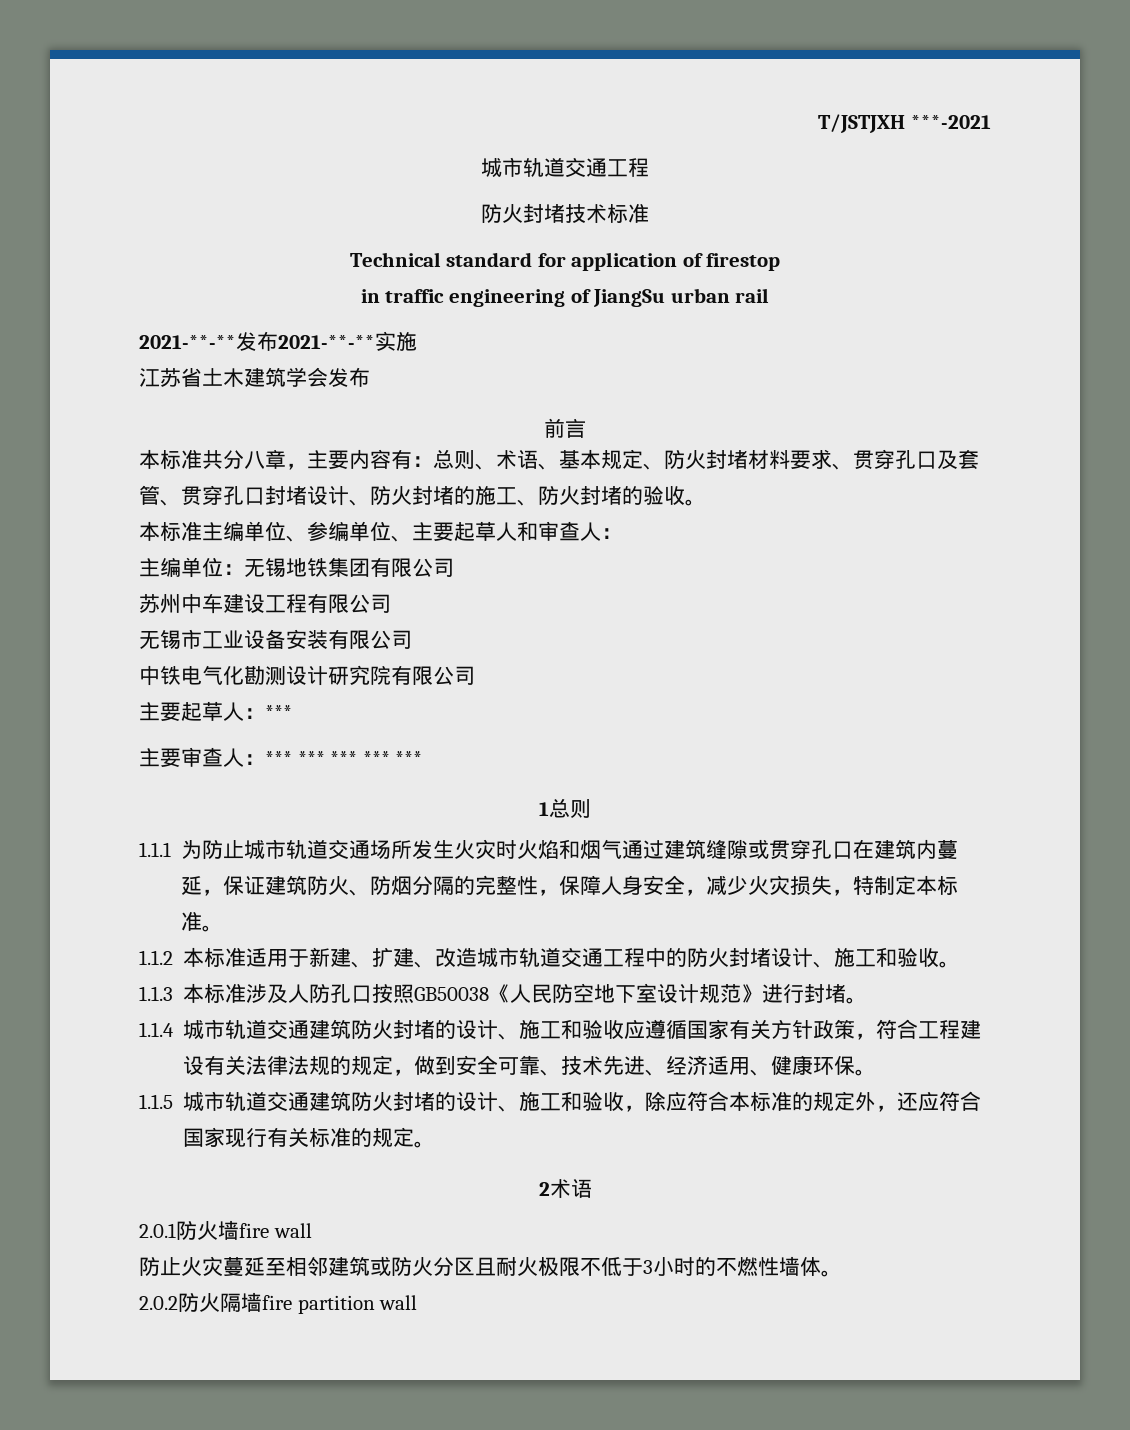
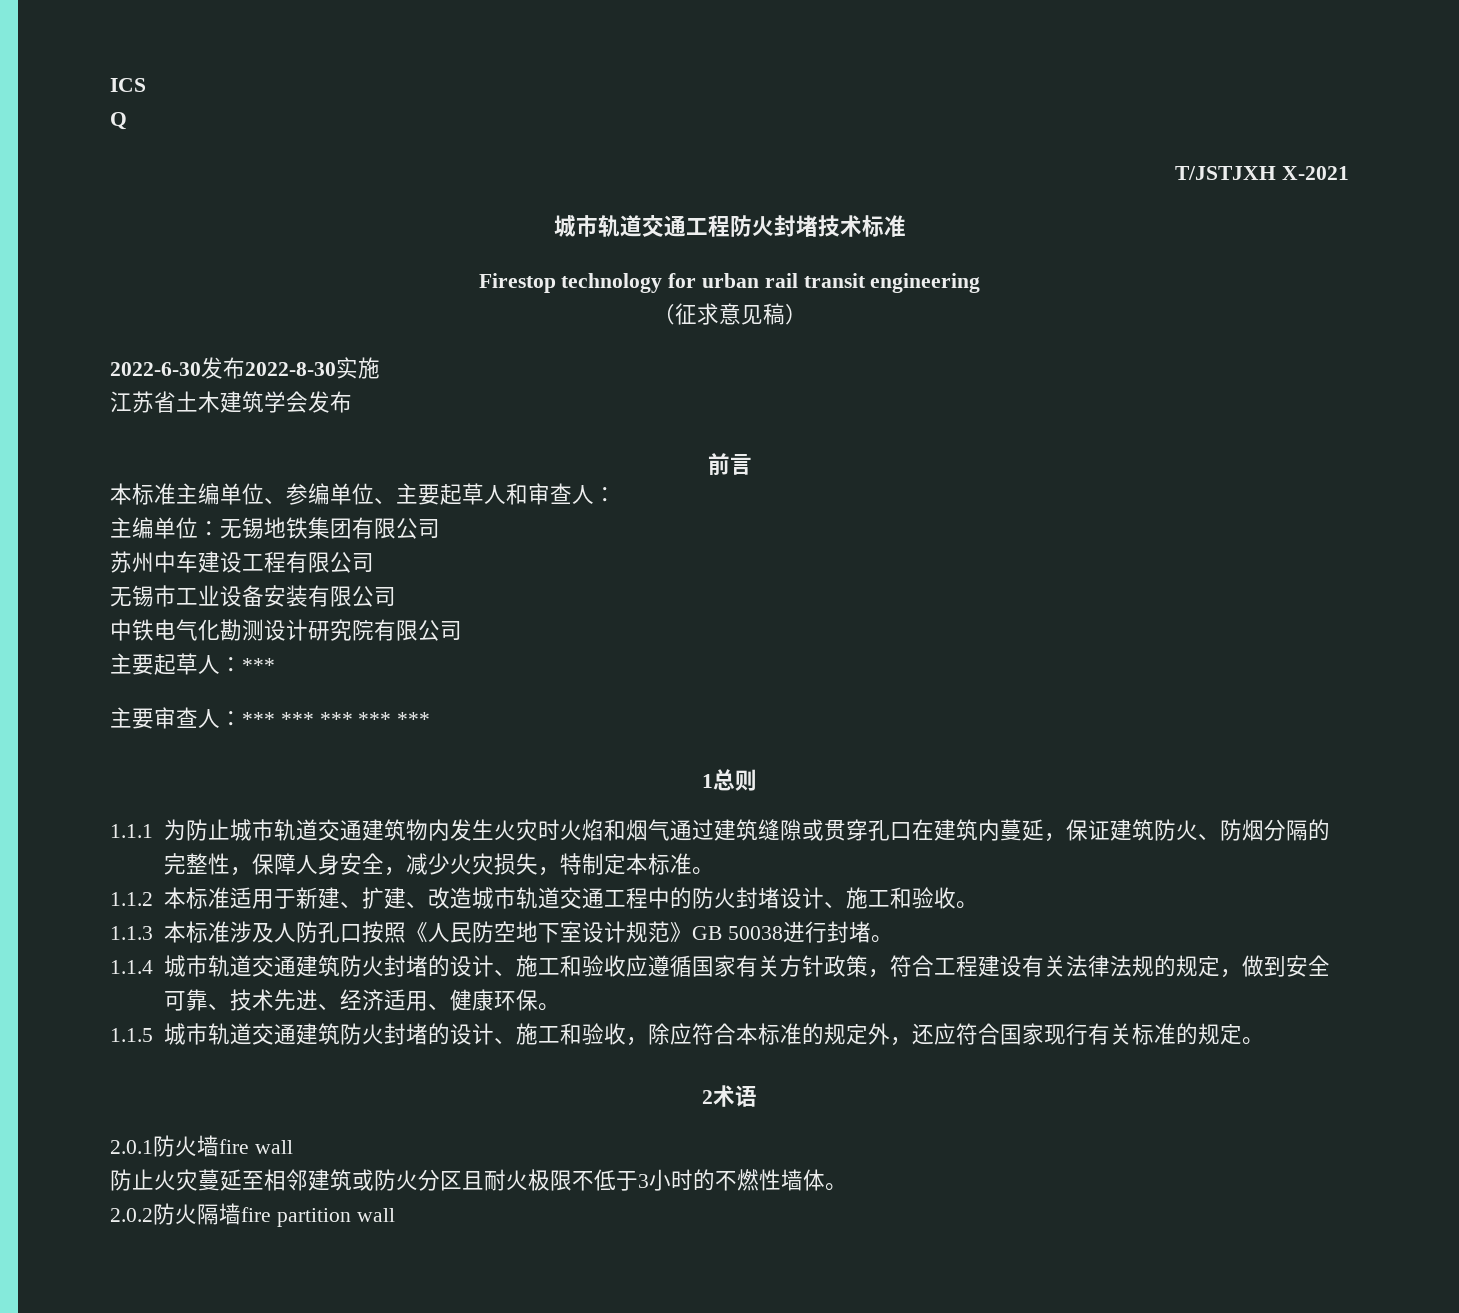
- T/JSTJXH ***-2021
- 城市轨道交通工程
- 防火封堵技术标准
+ ICS
+ Q
+ T/JSTJXH X-2021
+ 城市轨道交通工程防火封堵技术标准
- Technical standard for application of firestop
- in traffic engineering of JiangSu urban rail
- 2021-**-**发布2021-**-**实施
+ Firestop technology for urban rail transit engineering
+ （征求意见稿）
+ 2022-6-30发布2022-8-30实施
- 本标准共分八章，主要内容有：总则、术语、基本规定、防火封堵材料要求、贯穿孔口及套管、贯穿孔口封堵设计、防火封堵的施工、防火封堵的验收。
- 1.1.1为防止城市轨道交通场所发生火灾时火焰和烟气通过建筑缝隙或贯穿孔口在建筑内蔓延，保证建筑防火、防烟分隔的完整性，保障人身安全，减少火灾损失，特制定本标准。
+ 1.1.1为防止城市轨道交通建筑物内发生火灾时火焰和烟气通过建筑缝隙或贯穿孔口在建筑内蔓延，保证建筑防火、防烟分隔的完整性，保障人身安全，减少火灾损失，特制定本标准。
- 1.1.3本标准涉及人防孔口按照GB50038《人民防空地下室设计规范》进行封堵。
+ 1.1.3本标准涉及人防孔口按照《人民防空地下室设计规范》GB 50038进行封堵。

